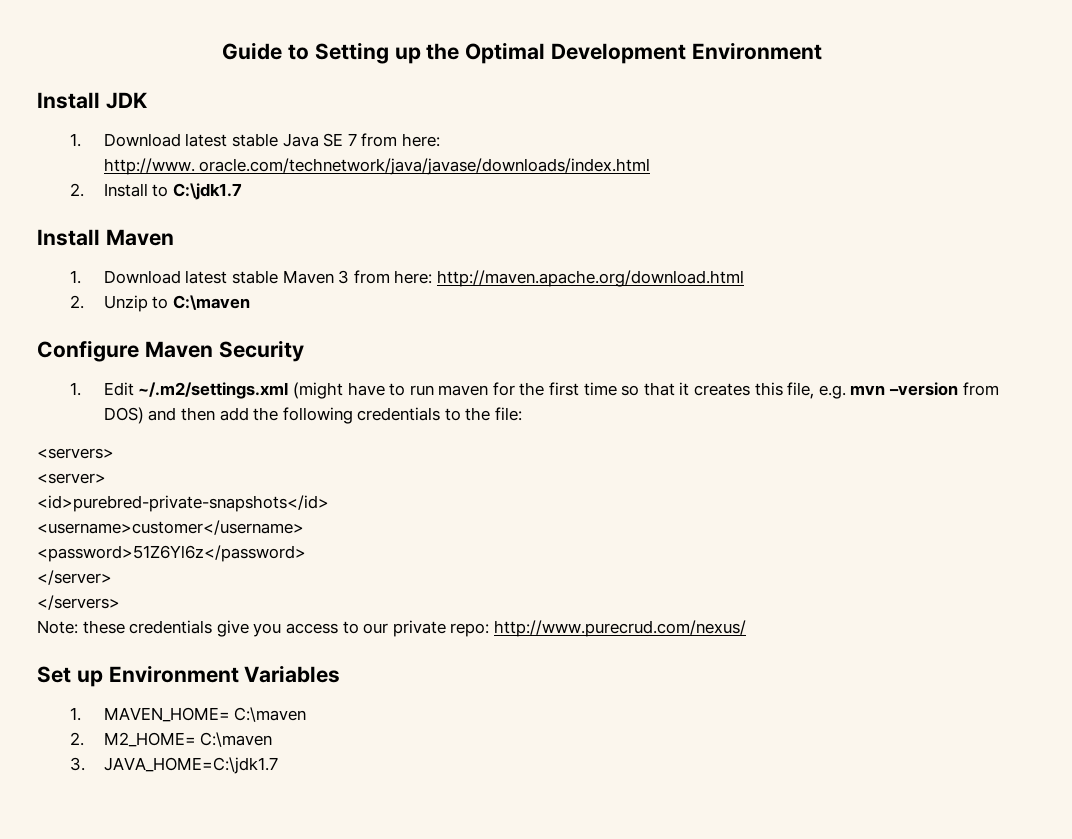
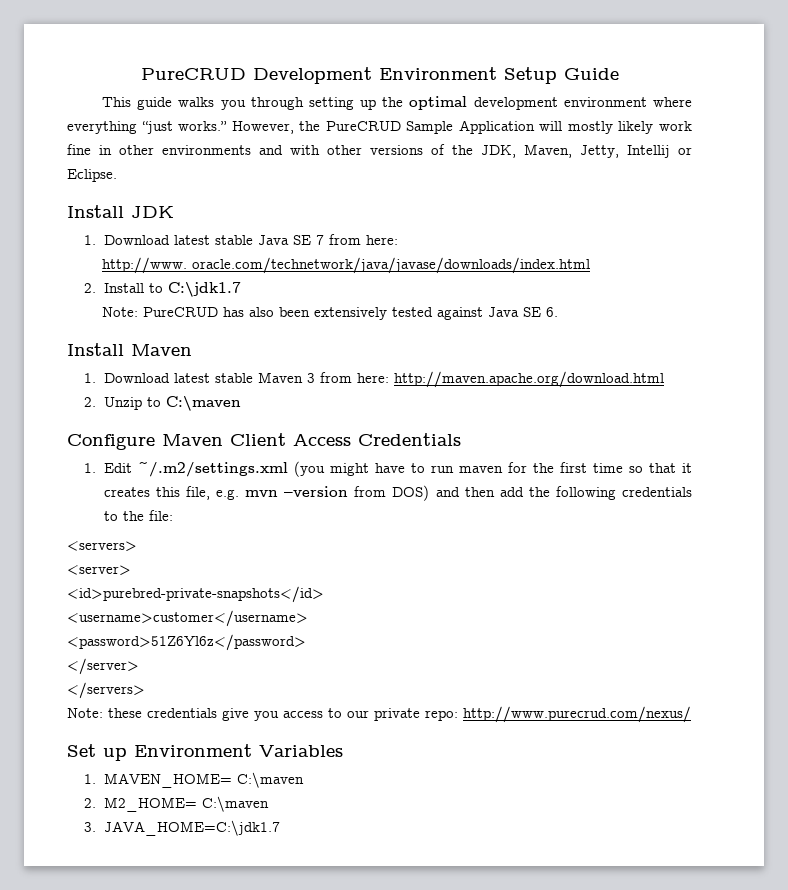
- Guide to Setting up the Optimal Development Environment
+ PureCRUD Development Environment Setup Guide
+ This guide walks you through setting up the optimal development environment where everything “just works.” However, the PureCRUD Sample Application will mostly likely work fine in other environments and with other versions of the JDK, Maven, Jetty, Intellij or Eclipse.
+ Note: PureCRUD has also been extensively tested against Java SE 6.
- Configure Maven Security
+ Configure Maven Client Access Credentials
- 1. Edit ~/.m2/settings.xml (might have to run maven for the first time so that it creates this file, e.g. mvn –version from DOS) and then add the following credentials to the file:
+ 1. Edit ~/.m2/settings.xml (you might have to run maven for the first time so that it creates this file, e.g. mvn –version from DOS) and then add the following credentials to the file:

